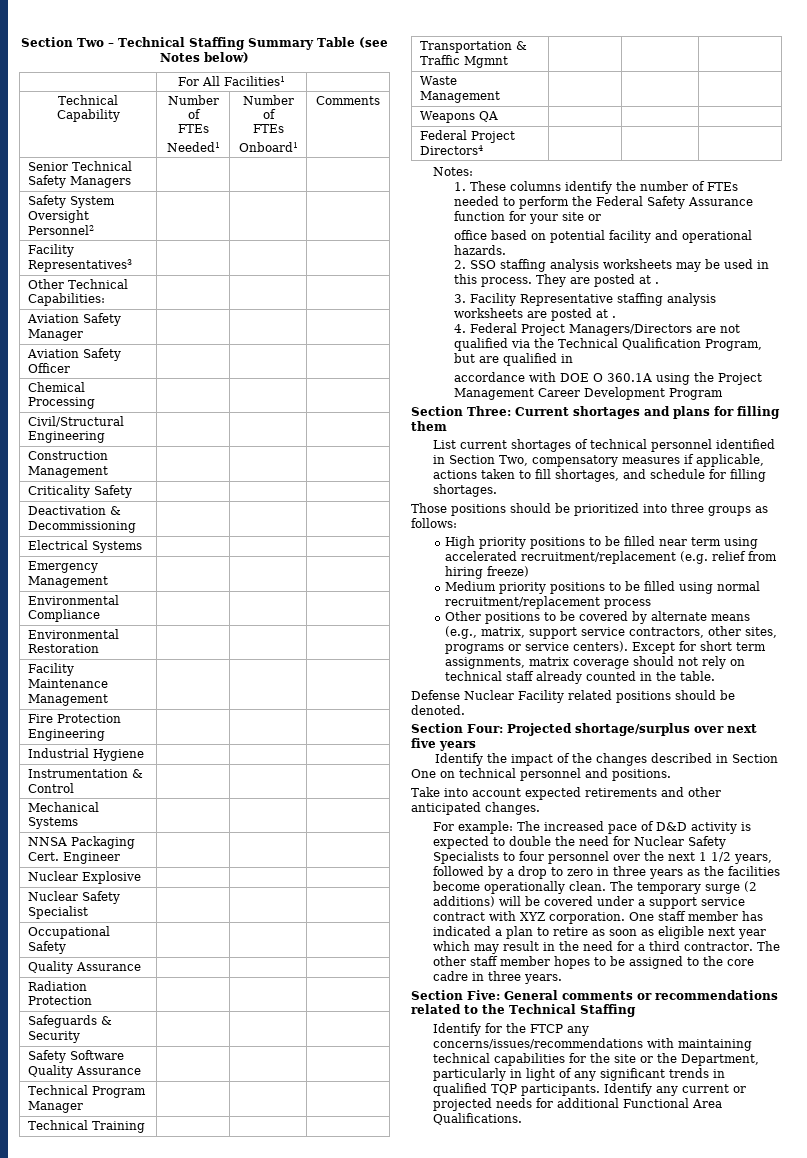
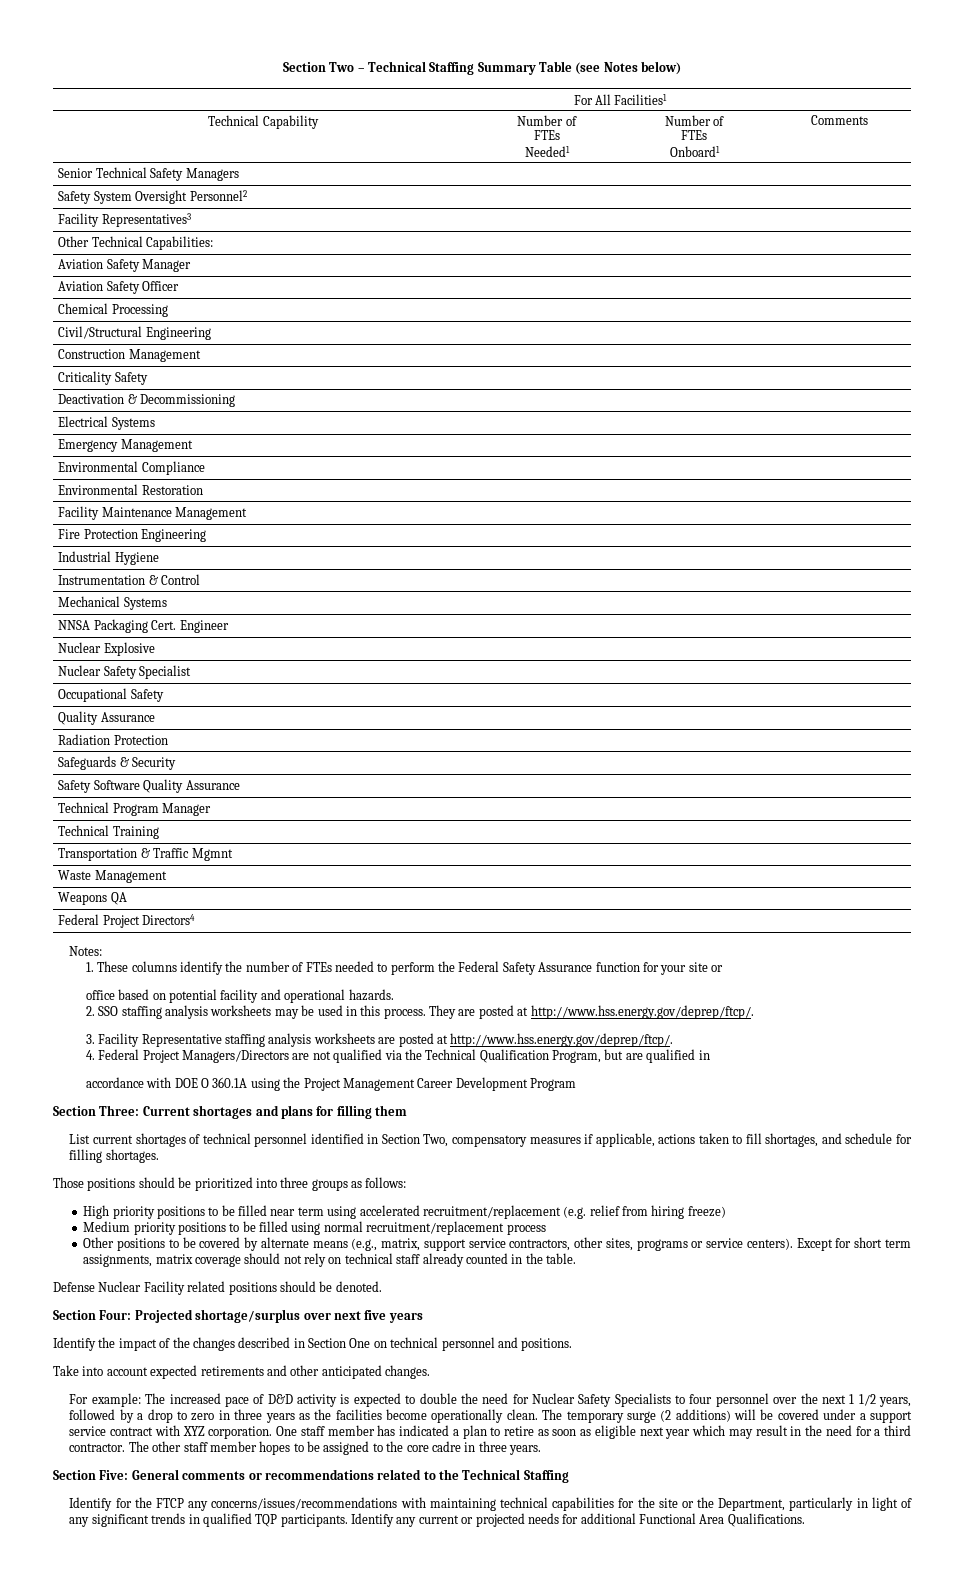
- They are posted at .
+ They are posted at http://www.hss.energy.gov/deprep/ftcp/.
- 3. Facility Representative staffing analysis worksheets are posted at .
+ 3. Facility Representative staffing analysis worksheets are posted at http://www.hss.energy.gov/deprep/ftcp/.

